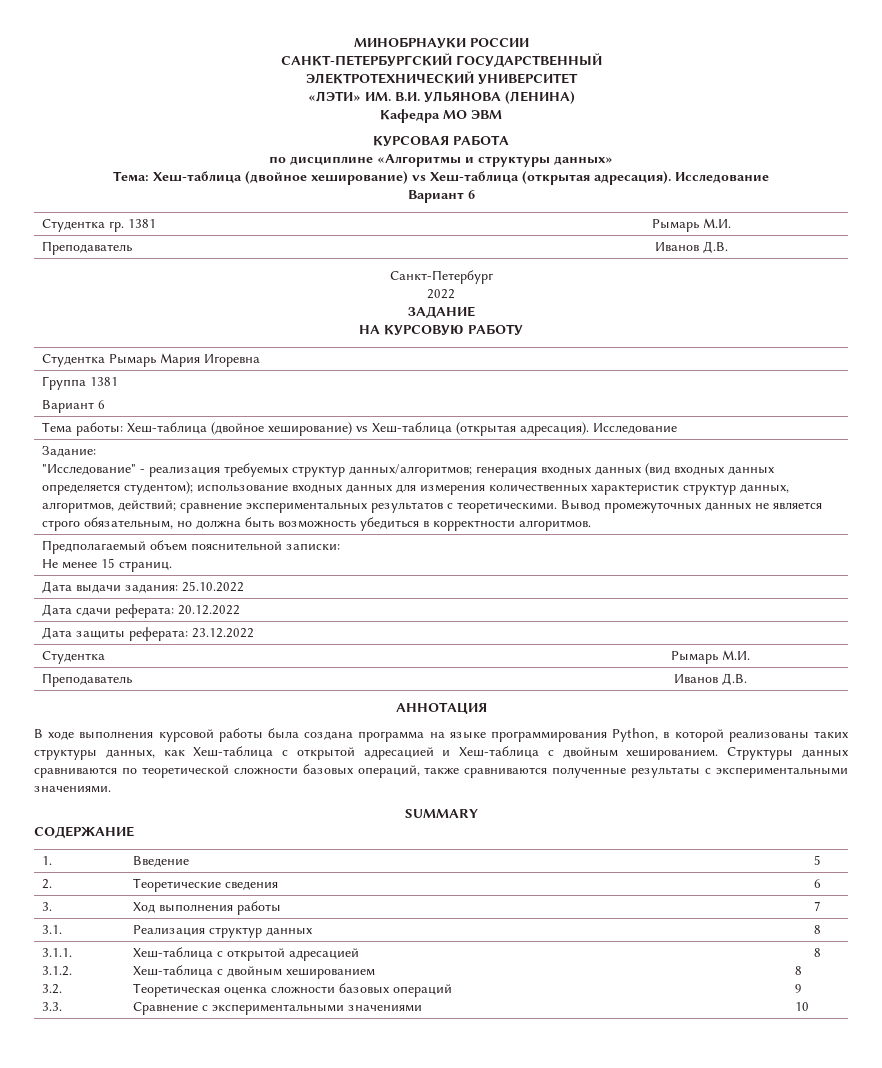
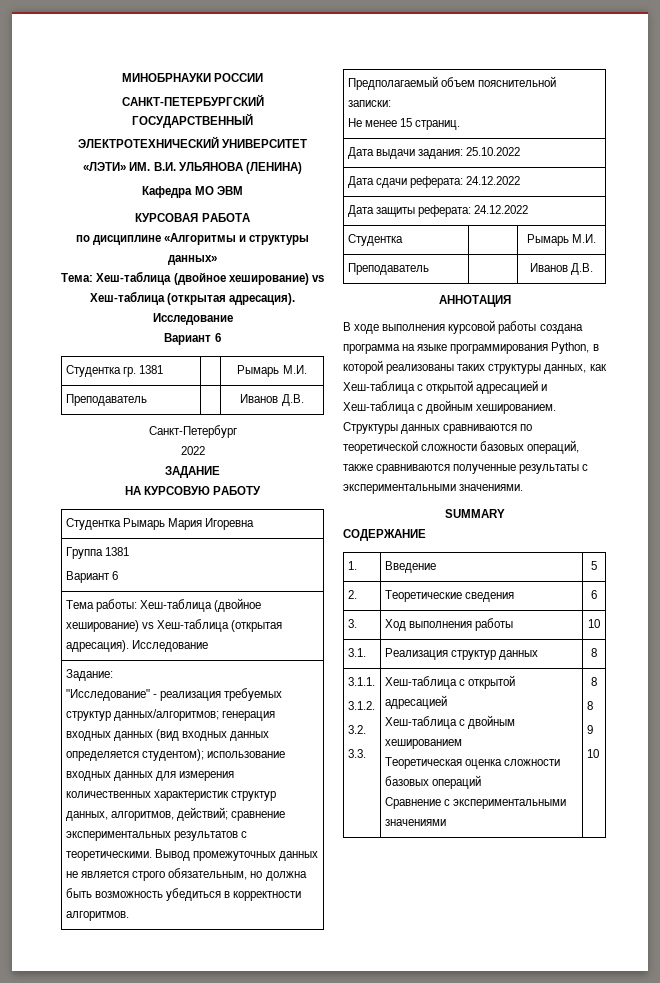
- Дата сдачи реферата: 20.12.2022
+ Дата сдачи реферата: 24.12.2022
- Дата защиты реферата: 23.12.2022
+ Дата защиты реферата: 24.12.2022
- В ходе выполнения курсовой работы была создана программа на языке программирования Python, в которой реализованы таких структуры данных, как Хеш-таблица с открытой адресацией и Хеш-таблица с двойным хешированием.
+ В ходе выполнения курсовой работы создана программа на языке программирования Python, в которой реализованы таких структуры данных, как Хеш-таблица с открытой адресацией и Хеш-таблица с двойным хешированием.
- 3. | Ход выполнения работы | 7
+ 3. | Ход выполнения работы | 10

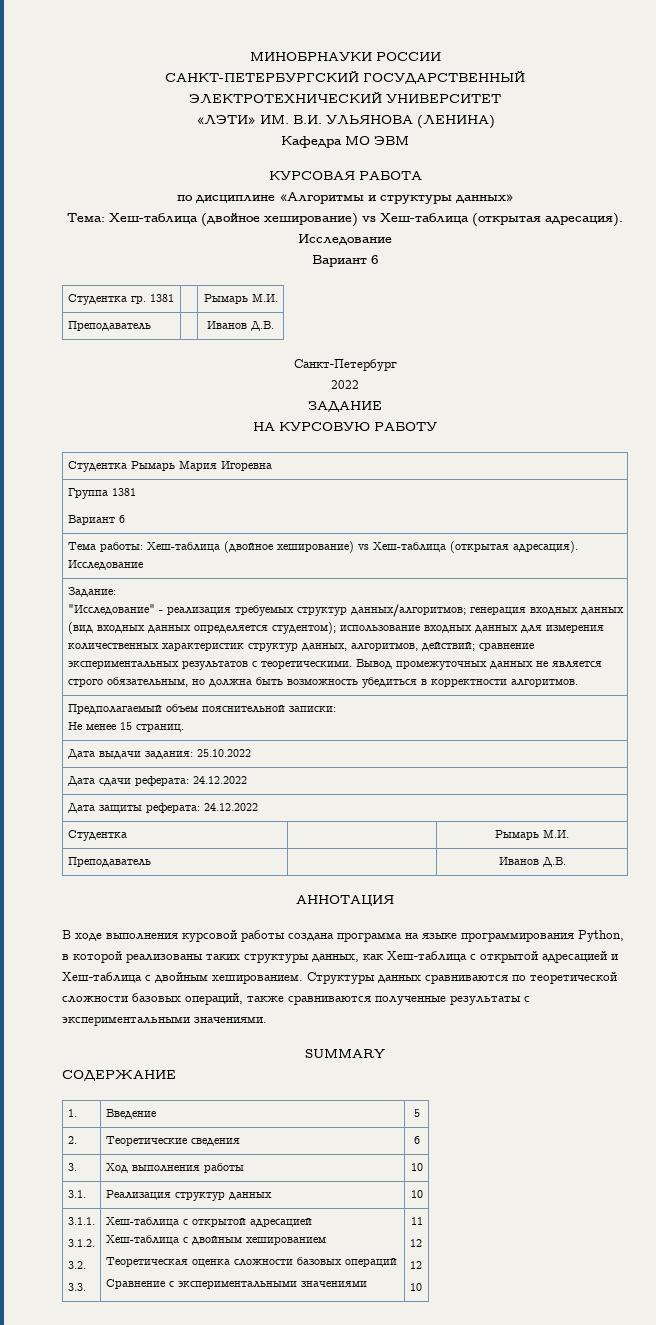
- 3.1. | Реализация структур данных | 8
+ 3.1. | Реализация структур данных | 10
  3.1.1.
  3.1.2.
  3.2.
  3.3. | Хеш-таблица с открытой адресацией
  Хеш-таблица с двойным хешированием
  Теоретическая оценка сложности базовых операций
- Сравнение с экспериментальными значениями | 8
- 8
- 9
+ Сравнение с экспериментальными значениями | 11
+ 12
+ 12

